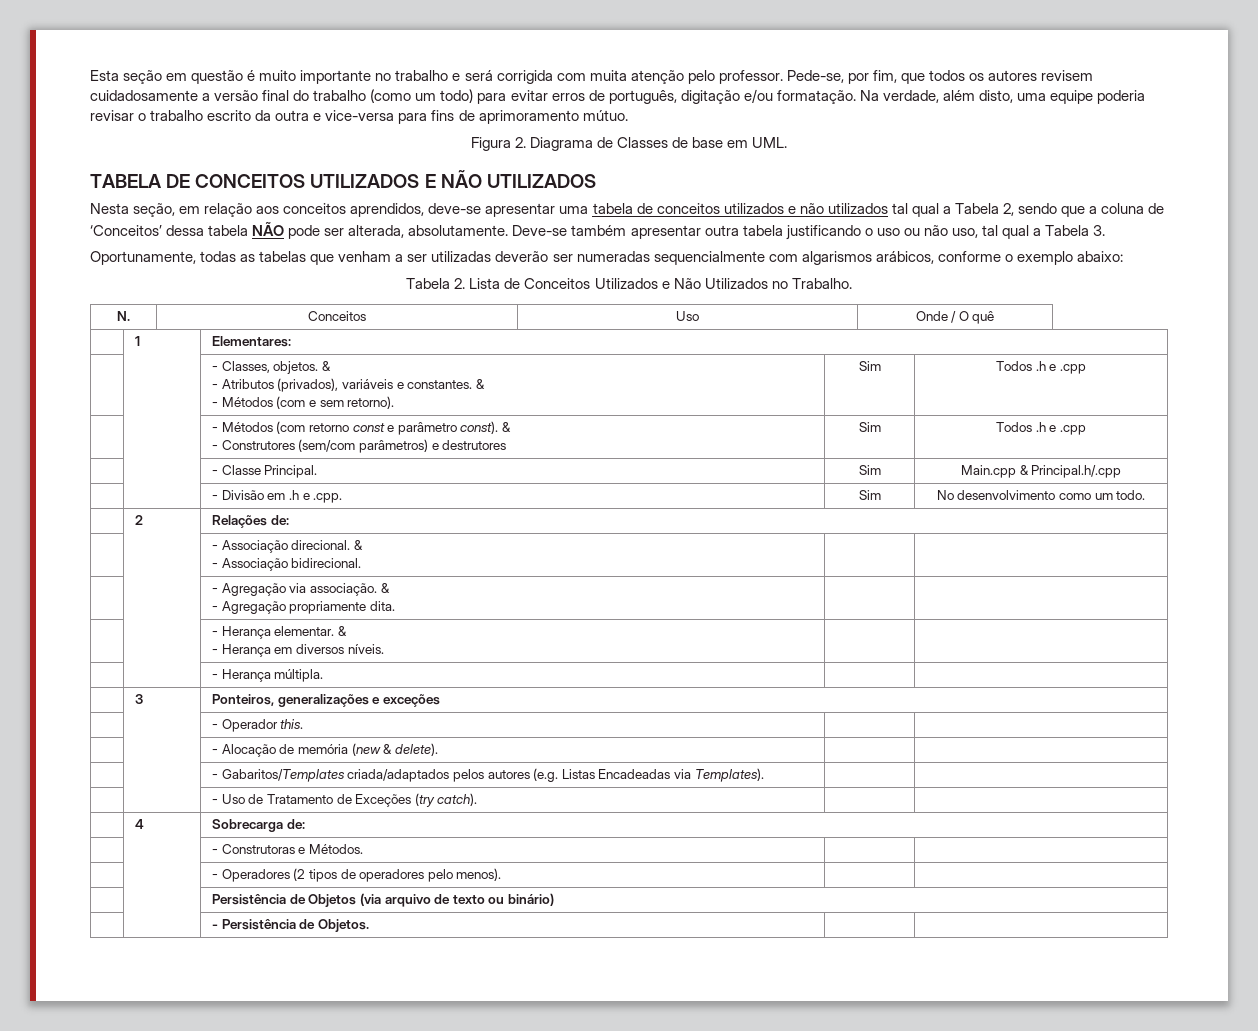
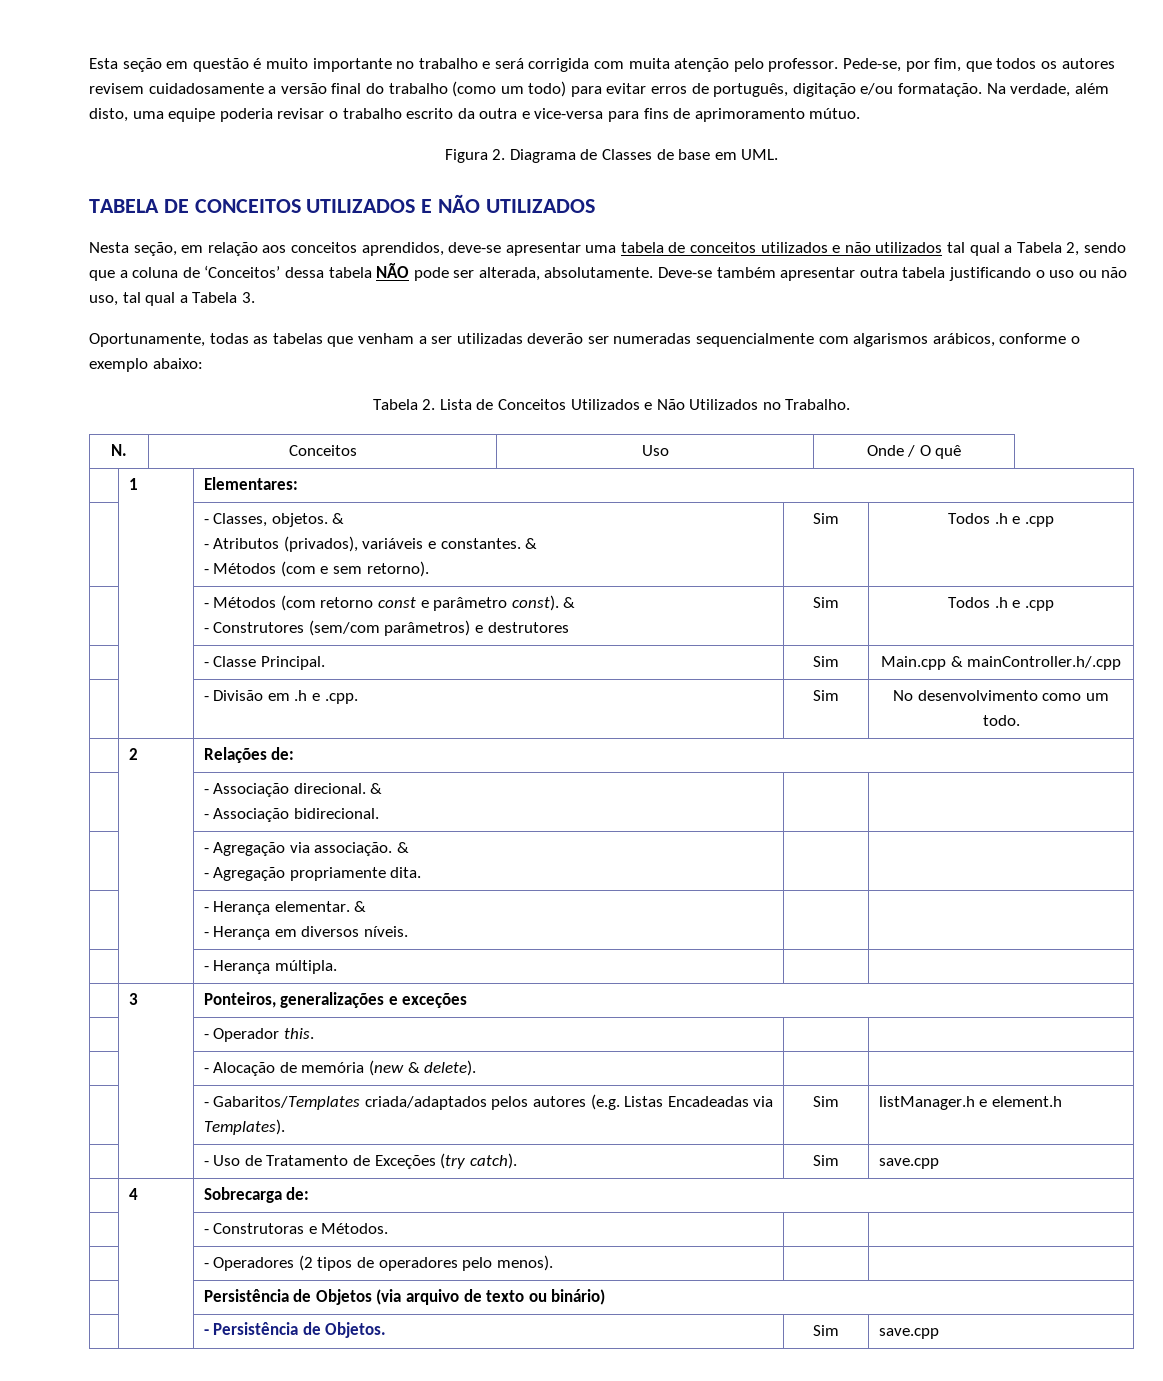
- | | - Classe Principal. | Sim | Main.cpp & Principal.h/.cpp
+ | | - Classe Principal. | Sim | Main.cpp & mainController.h/.cpp
- | | - Gabaritos/Templates criada/adaptados pelos autores (e.g. Listas Encadeadas via Templates). | |
+ | | - Gabaritos/Templates criada/adaptados pelos autores (e.g. Listas Encadeadas via Templates). | Sim | listManager.h e element.h
- | | - Uso de Tratamento de Exceções (try catch). | |
+ | | - Uso de Tratamento de Exceções (try catch). | Sim | save.cpp
- | | - Persistência de Objetos. | |
+ | | - Persistência de Objetos. | Sim | save.cpp

